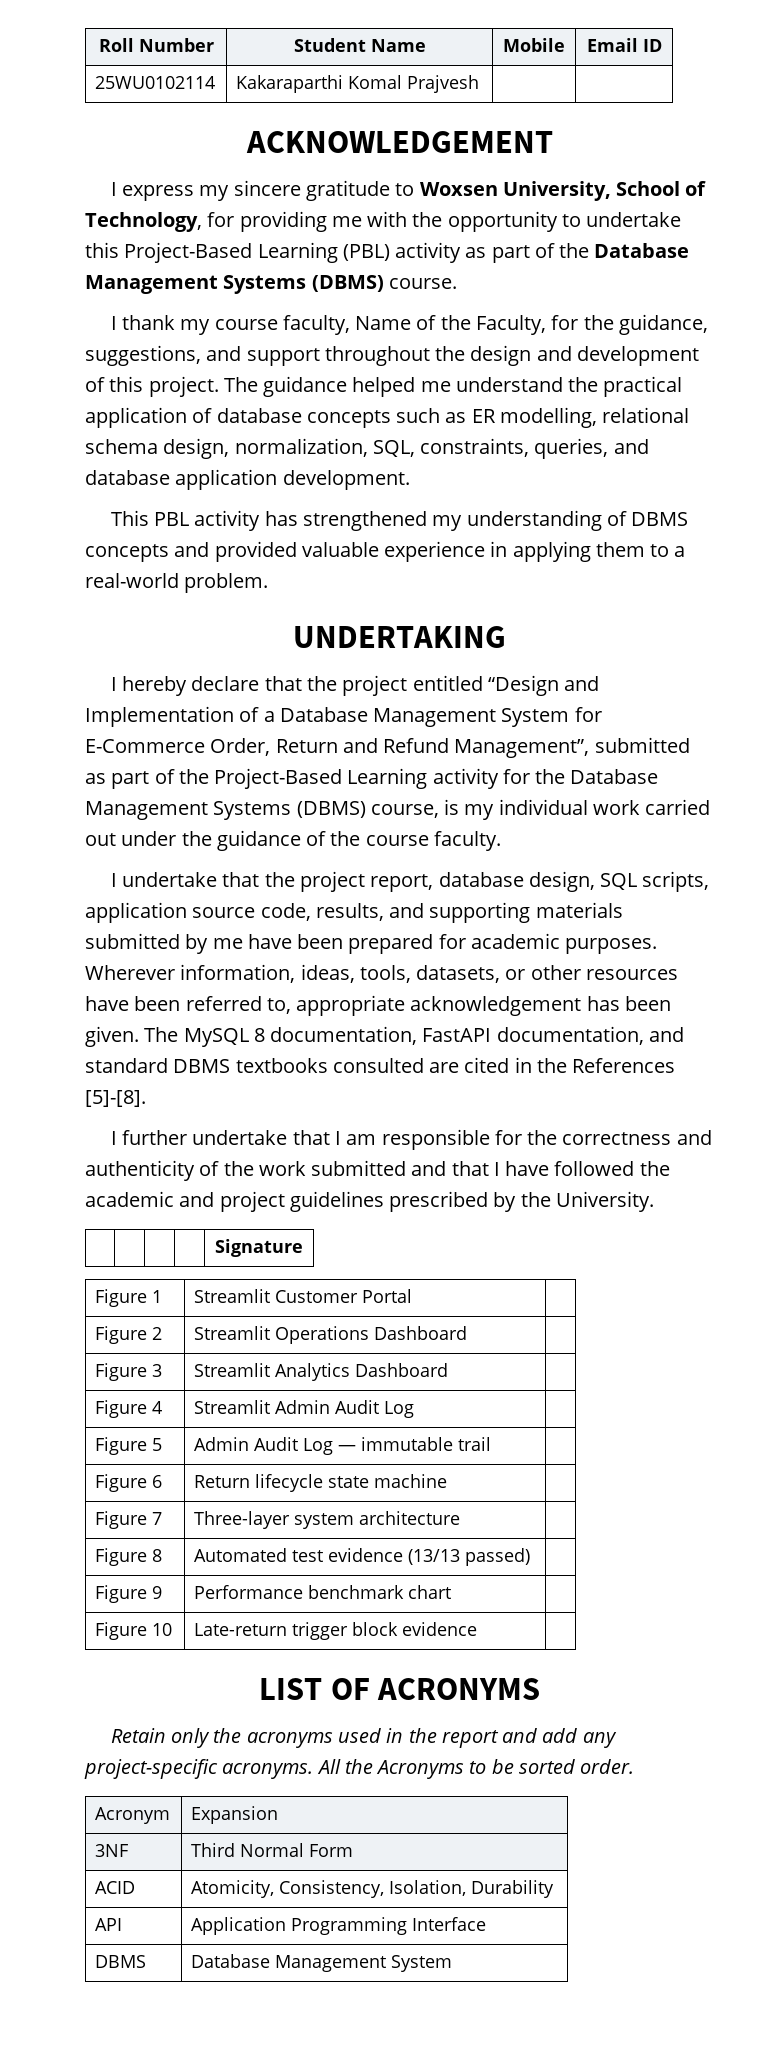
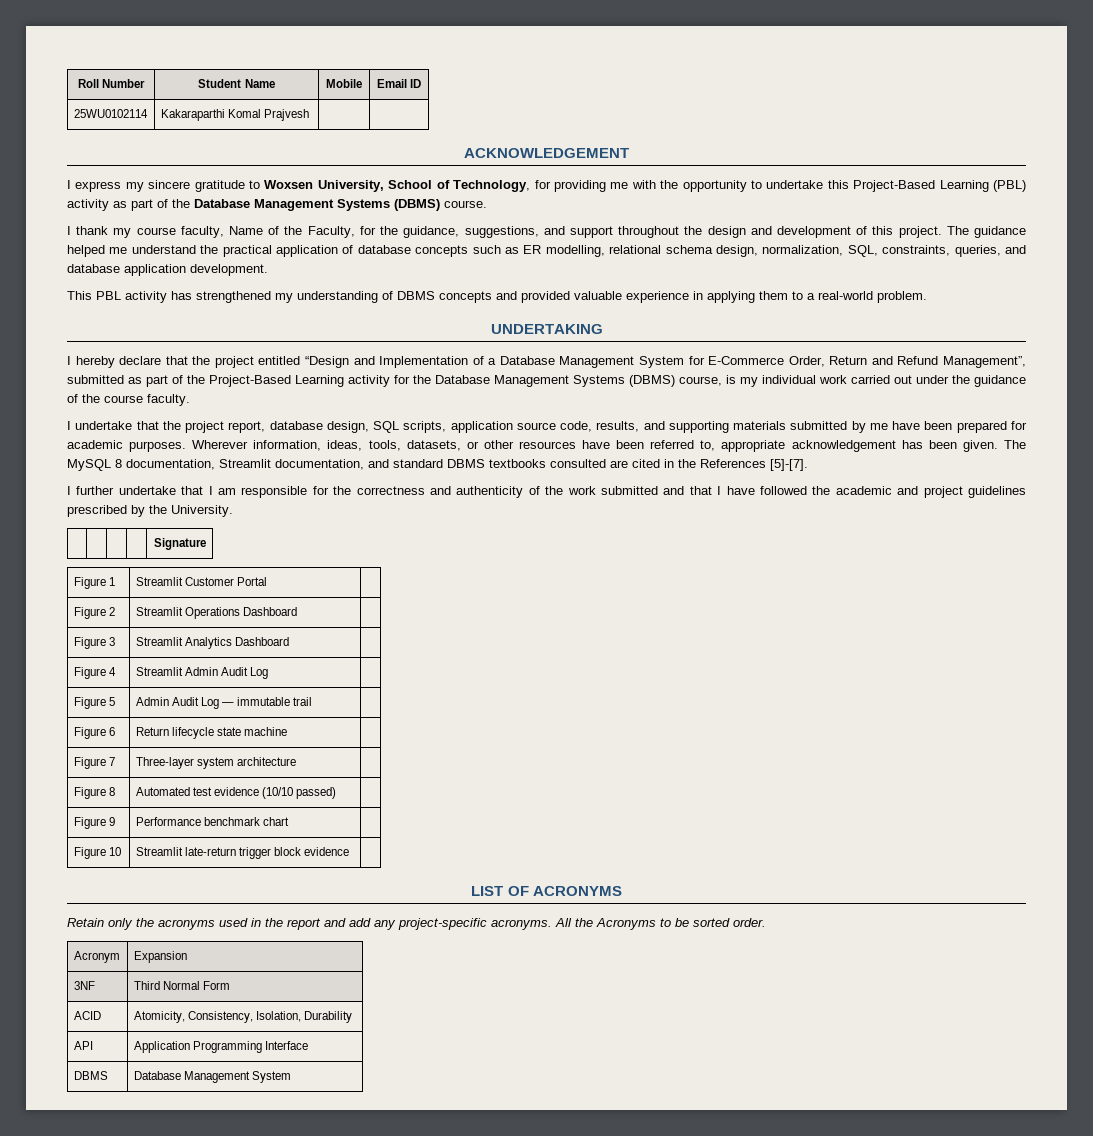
- The MySQL 8 documentation, FastAPI documentation, and standard DBMS textbooks consulted are cited in the References [5]-[8].
+ The MySQL 8 documentation, Streamlit documentation, and standard DBMS textbooks consulted are cited in the References [5]-[7].
- Figure 8 | Automated test evidence (13/13 passed) |
+ Figure 8 | Automated test evidence (10/10 passed) |
- Figure 10 | Late-return trigger block evidence |
+ Figure 10 | Streamlit late-return trigger block evidence |

